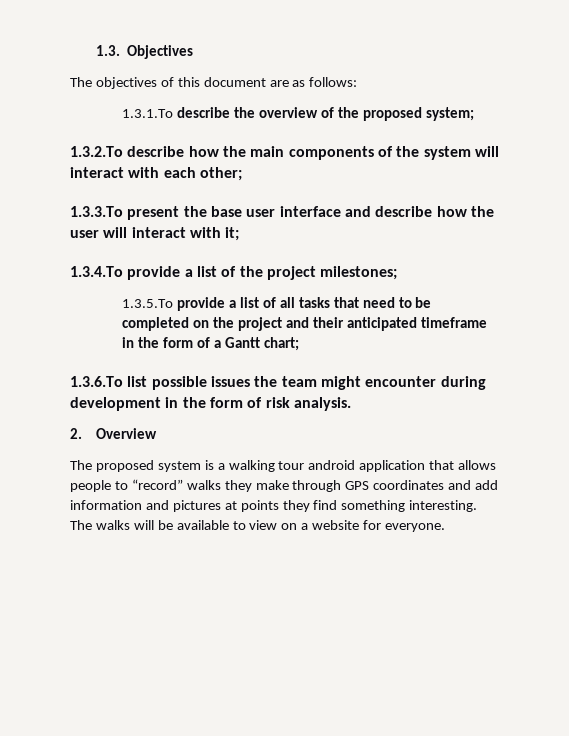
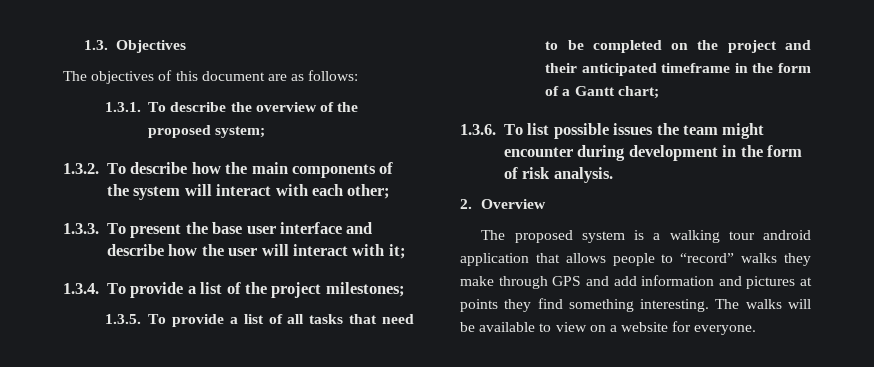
- 1.3.1.To describe the overview of the proposed system;
+ 1.3.1. To describe the overview of the proposed system;
- 1.3.2.To describe how the main components of the system will interact with each other;
+ 1.3.2. To describe how the main components of the system will interact with each other;
- 1.3.3.To present the base user interface and describe how the user will interact with it;
+ 1.3.3. To present the base user interface and describe how the user will interact with it;
- 1.3.4.To provide a list of the project milestones;
+ 1.3.4. To provide a list of the project milestones;
- 1.3.5.To provide a list of all tasks that need to be completed on the project and their anticipated timeframe in the form of a Gantt chart;
+ 1.3.5. To provide a list of all tasks that need to be completed on the project and their anticipated timeframe in the form of a Gantt chart;
- 1.3.6.To list possible issues the team might encounter during development in the form of risk analysis.
+ 1.3.6. To list possible issues the team might encounter during development in the form of risk analysis.
- The proposed system is a walking tour android application that allows people to “record” walks they make through GPS coordinates and add information and pictures at points they find something interesting.
+ The proposed system is a walking tour android application that allows people to “record” walks they make through GPS and add information and pictures at points they find something interesting.

